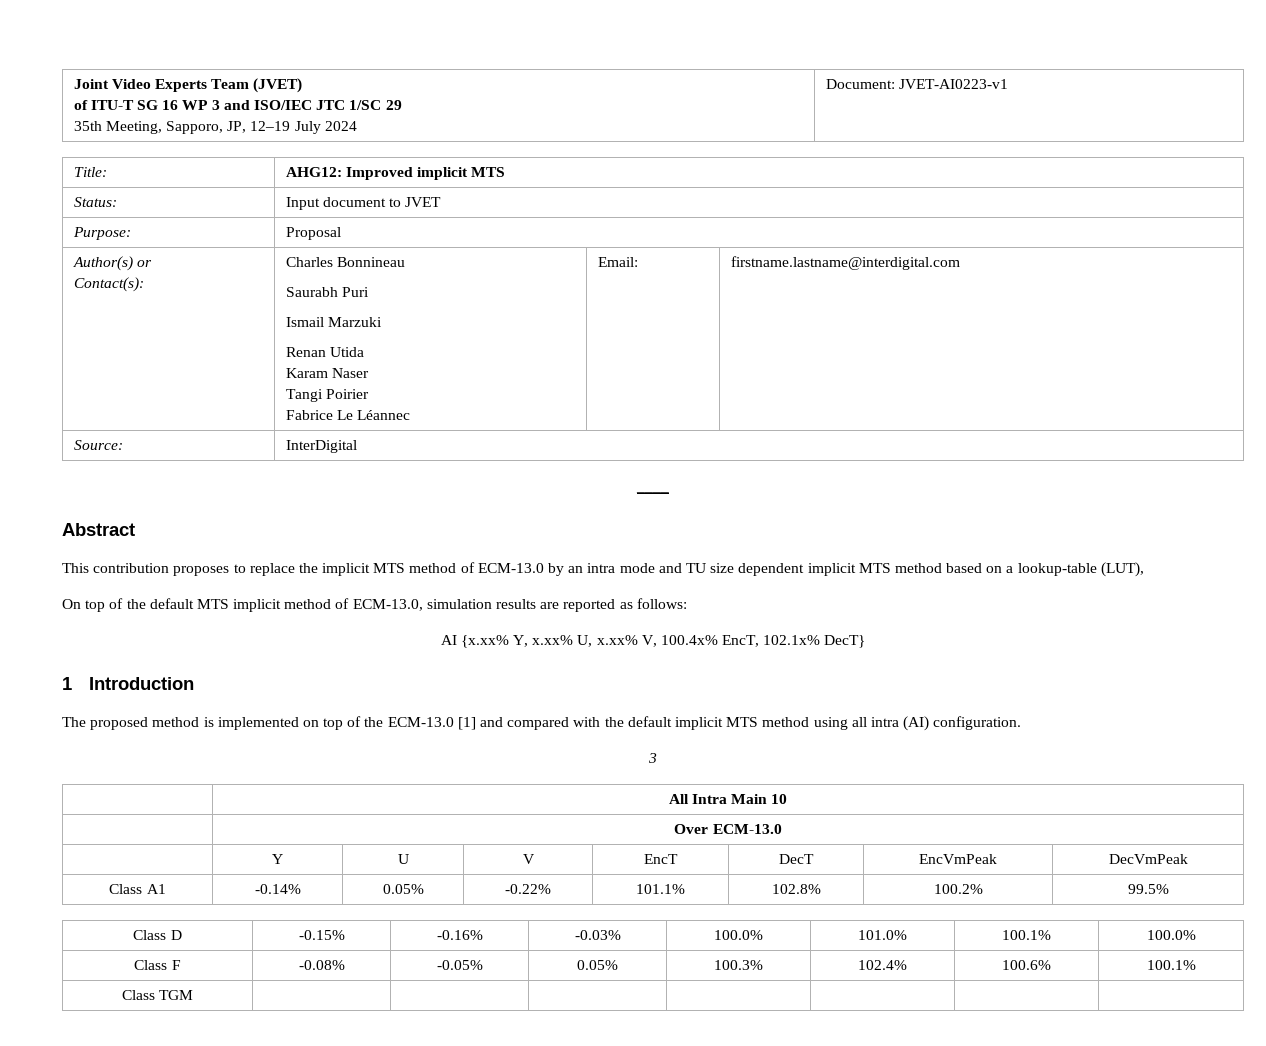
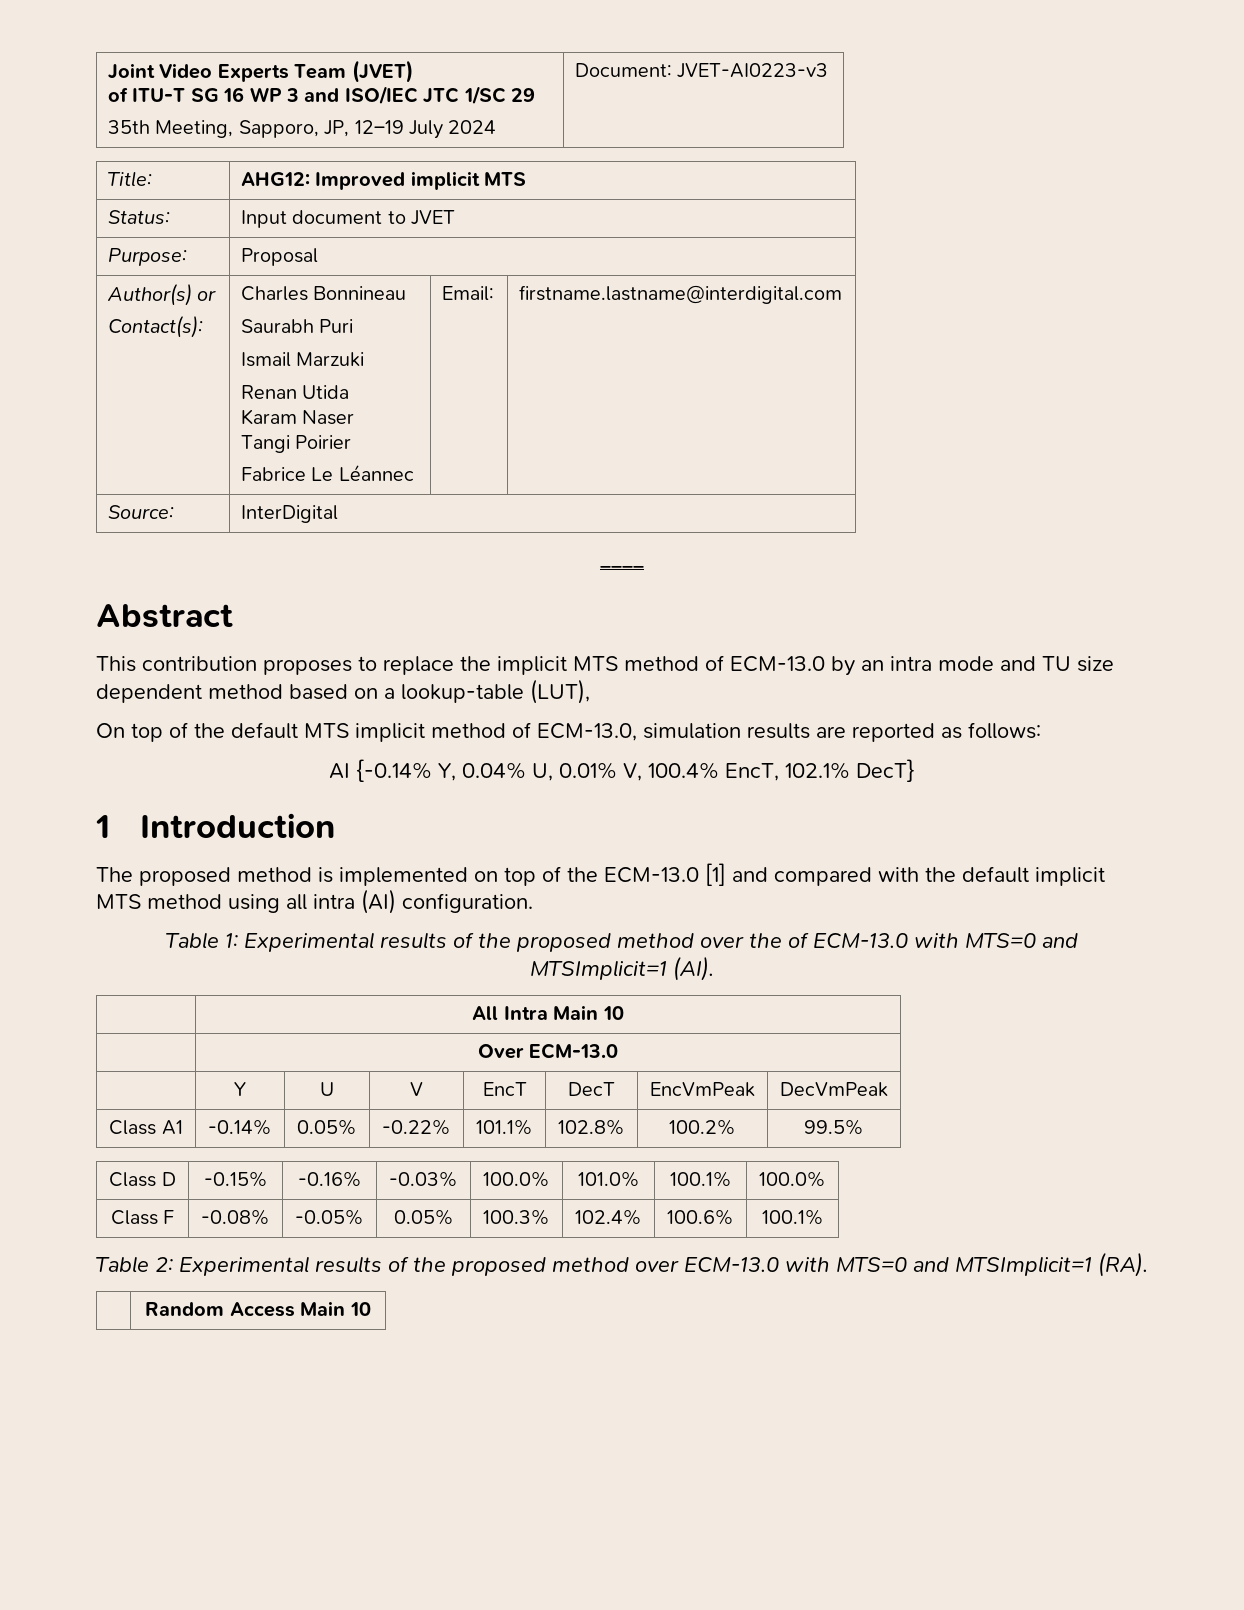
  Joint Video Experts Team (JVET)
  of ITU-T SG 16 WP 3 and ISO/IEC JTC 1/SC 29
- 35th Meeting, Sapporo, JP, 12–19 July 2024 | Document: JVET-AI0223-v1
+ 35th Meeting, Sapporo, JP, 12–19 July 2024 | Document: JVET-AI0223-v3
- This contribution proposes to replace the implicit MTS method of ECM-13.0 by an intra mode and TU size dependent implicit MTS method based on a lookup-table (LUT),
+ This contribution proposes to replace the implicit MTS method of ECM-13.0 by an intra mode and TU size dependent method based on a lookup-table (LUT),
- AI {x.xx% Y, x.xx% U, x.xx% V, 100.4x% EncT, 102.1x% DecT}
+ AI {-0.14% Y, 0.04% U, 0.01% V, 100.4% EncT, 102.1% DecT}
  The proposed method is implemented on top of the ECM-13.0 [1] and compared with the default implicit MTS method using all intra (AI) configuration.
- 3
+ Table 1: Experimental results of the proposed method over the of ECM-13.0 with MTS=0 and MTSImplicit=1 (AI).
- Class TGM | | | | | | |
+ Table 2: Experimental results of the proposed method over ECM-13.0 with MTS=0 and MTSImplicit=1 (RA).
+ | Random Access Main 10

